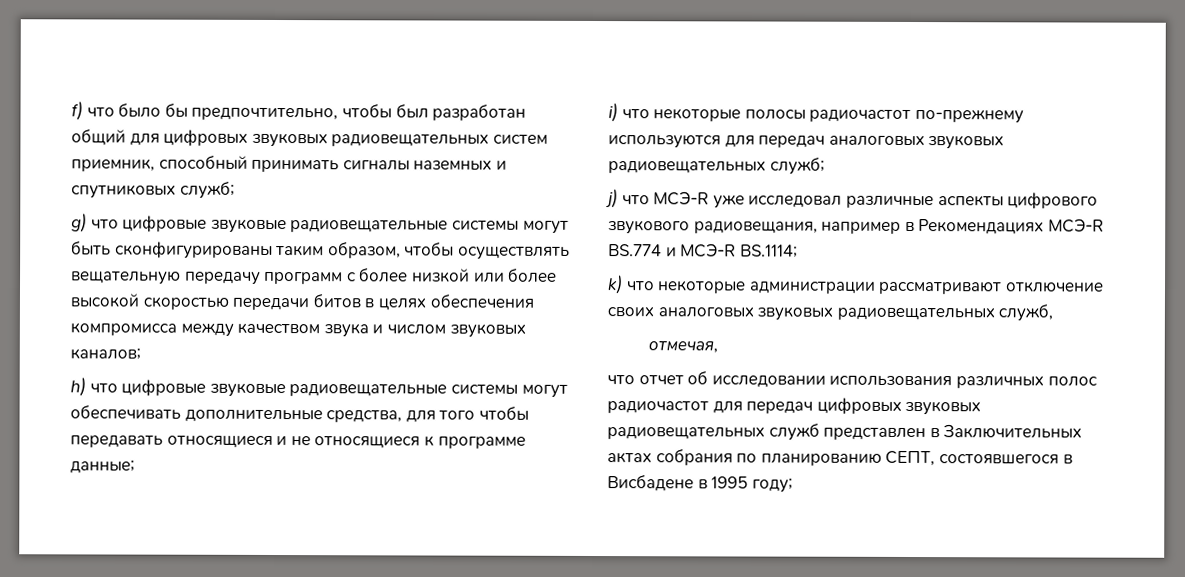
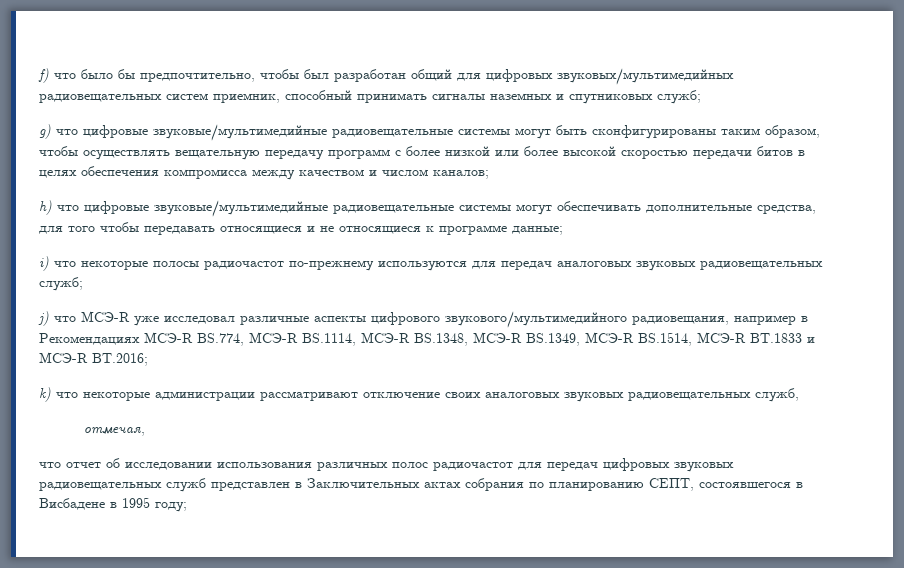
- f) что было бы предпочтительно, чтобы был разработан общий для цифровых звуковых радиовещательных систем приемник, способный принимать сигналы наземных и спутниковых служб;
+ f) что было бы предпочтительно, чтобы был разработан общий для цифровых звуковых/мультимедийных радиовещательных систем приемник, способный принимать сигналы наземных и спутниковых служб;
- g) что цифровые звуковые радиовещательные системы могут быть сконфигурированы таким образом, чтобы осуществлять вещательную передачу программ с более низкой или более высокой скоростью передачи битов в целях обеспечения компромисса между качеством звука и числом звуковых каналов;
+ g) что цифровые звуковые/мультимедийные радиовещательные системы могут быть сконфигурированы таким образом, чтобы осуществлять вещательную передачу программ с более низкой или более высокой скоростью передачи битов в целях обеспечения компромисса между качеством и числом каналов;
- h) что цифровые звуковые радиовещательные системы могут обеспечивать дополнительные средства, для того чтобы передавать относящиеся и не относящиеся к программе данные;
+ h) что цифровые звуковые/мультимедийные радиовещательные системы могут обеспечивать дополнительные средства, для того чтобы передавать относящиеся и не относящиеся к программе данные;
- j) что МСЭ-R уже исследовал различные аспекты цифрового звукового радиовещания, например в Рекомендациях МСЭ-R BS.774 и МСЭ-R BS.1114;
+ j) что МСЭ-R уже исследовал различные аспекты цифрового звукового/мультимедийного радиовещания, например в Рекомендациях МСЭ-R BS.774, МСЭ-R BS.1114, МСЭ-R BS.1348, МСЭ-R BS.1349, МСЭ-R BS.1514, МСЭ-R BT.1833 и МСЭ-R BT.2016;

